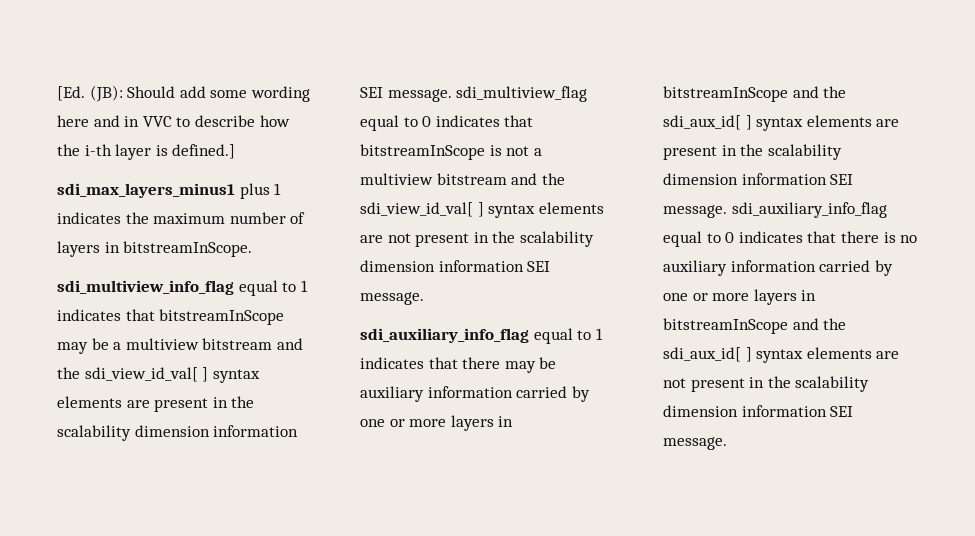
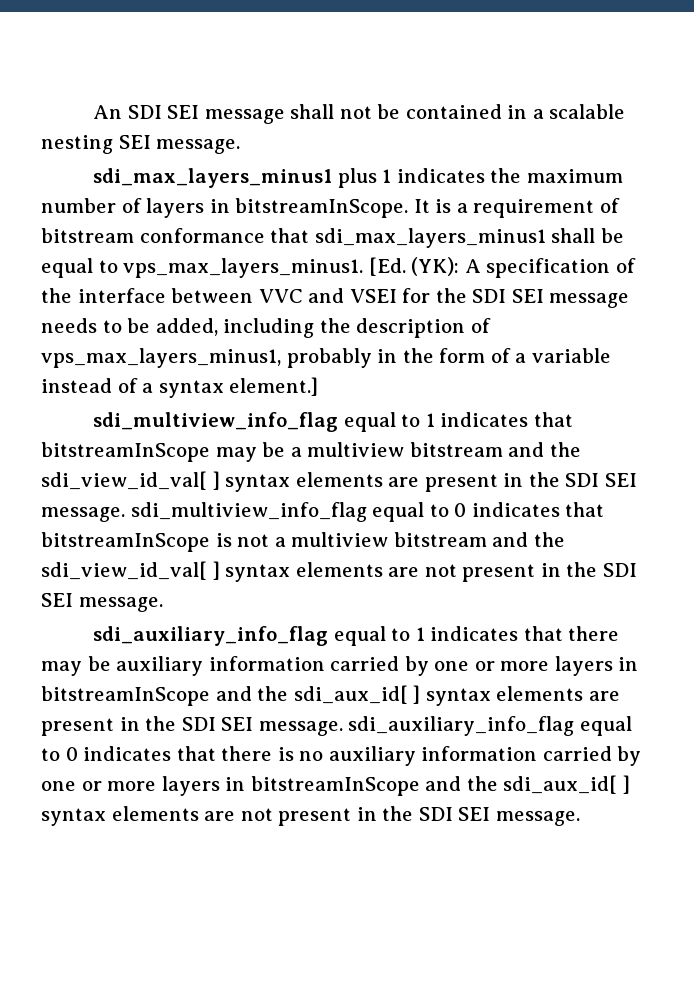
- [Ed. (JB): Should add some wording here and in VVC to describe how the i-th layer is defined.]
+ An SDI SEI message shall not be contained in a scalable nesting SEI message.
+ It is a requirement of bitstream conformance that sdi_max_layers_minus1 shall be equal to vps_max_layers_minus1. [Ed. (YK): A specification of the interface between VVC and VSEI for the SDI SEI message needs to be added, including the description of vps_max_layers_minus1, probably in the form of a variable instead of a syntax element.]
- sdi_multiview_info_flag equal to 1 indicates that bitstreamInScope may be a multiview bitstream and the sdi_view_id_val[ ] syntax elements are present in the scalability dimension information SEI message. sdi_multiview_flag equal to 0 indicates that bitstreamInScope is not a multiview bitstream and the sdi_view_id_val[ ] syntax elements are not present in the scalability dimension information SEI message.
+ sdi_multiview_info_flag equal to 1 indicates that bitstreamInScope may be a multiview bitstream and the sdi_view_id_val[ ] syntax elements are present in the SDI SEI message. sdi_multiview_info_flag equal to 0 indicates that bitstreamInScope is not a multiview bitstream and the sdi_view_id_val[ ] syntax elements are not present in the SDI SEI message.
- sdi_auxiliary_info_flag equal to 1 indicates that there may be auxiliary information carried by one or more layers in bitstreamInScope and the sdi_aux_id[ ] syntax elements are present in the scalability dimension information SEI message. sdi_auxiliary_info_flag equal to 0 indicates that there is no auxiliary information carried by one or more layers in bitstreamInScope and the sdi_aux_id[ ] syntax elements are not present in the scalability dimension information SEI message.
+ sdi_auxiliary_info_flag equal to 1 indicates that there may be auxiliary information carried by one or more layers in bitstreamInScope and the sdi_aux_id[ ] syntax elements are present in the SDI SEI message. sdi_auxiliary_info_flag equal to 0 indicates that there is no auxiliary information carried by one or more layers in bitstreamInScope and the sdi_aux_id[ ] syntax elements are not present in the SDI SEI message.

